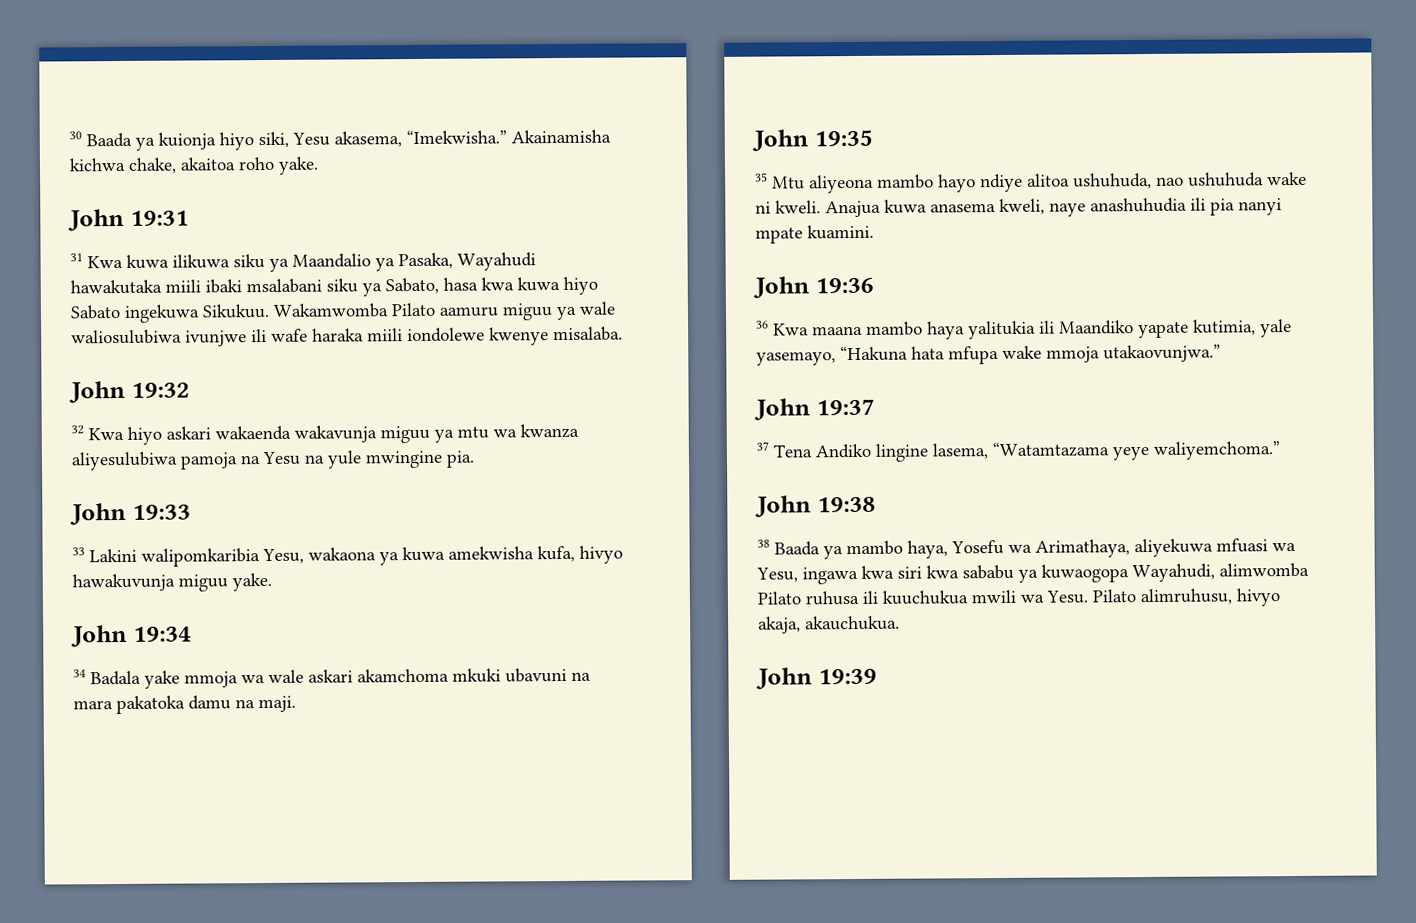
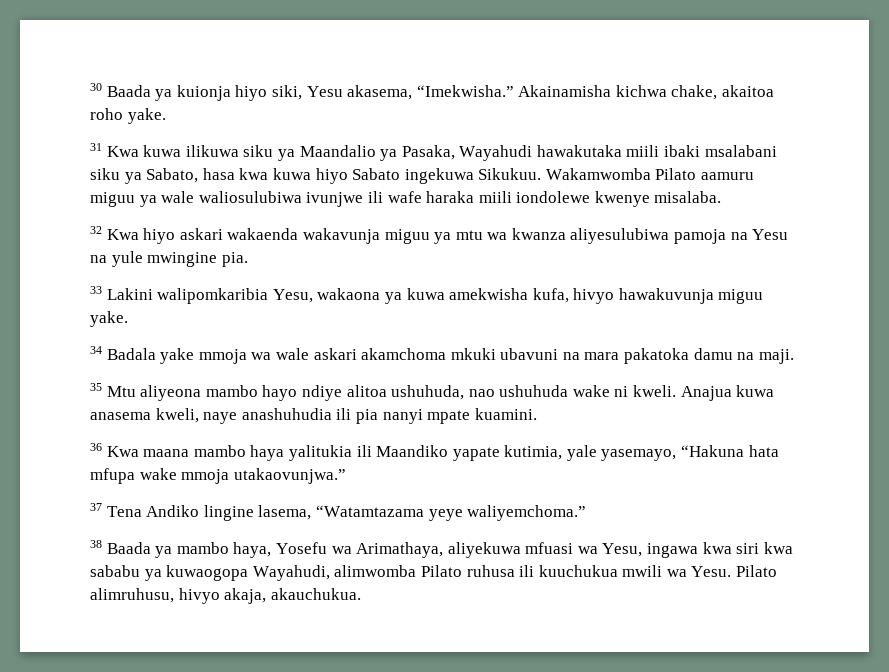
- John 19:31
- John 19:32
- John 19:33
- John 19:34
- John 19:35
- John 19:36
- John 19:37
- John 19:38
- John 19:39

